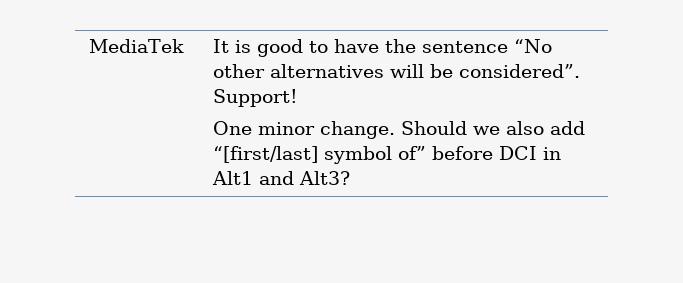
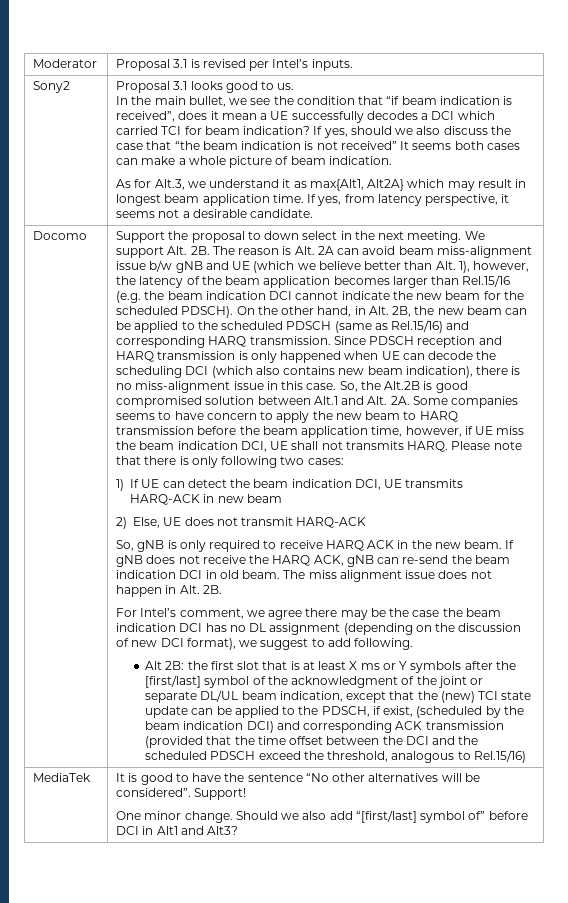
+ Moderator | Proposal 3.1 is revised per Intel’s inputs.
+ Sony2 | Proposal 3.1 looks good to us.
+ In the main bullet, we see the condition that “if beam indication is received”, does it mean a UE successfully decodes a DCI which carried TCI for beam indication? If yes, should we also discuss the case that “the beam indication is not received” It seems both cases can make a whole picture of beam indication.
+ As for Alt.3, we understand it as max{Alt1, Alt2A} which may result in longest beam application time. If yes, from latency perspective, it seems not a desirable candidate.
+ Docomo | Support the proposal to down select in the next meeting. We support Alt. 2B. The reason is Alt. 2A can avoid beam miss-alignment issue b/w gNB and UE (which we believe better than Alt. 1), however, the latency of the beam application becomes larger than Rel.15/16 (e.g. the beam indication DCI cannot indicate the new beam for the scheduled PDSCH). On the other hand, in Alt. 2B, the new beam can be applied to the scheduled PDSCH (same as Rel.15/16) and corresponding HARQ transmission. Since PDSCH reception and HARQ transmission is only happened when UE can decode the scheduling DCI (which also contains new beam indication), there is no miss-alignment issue in this case. So, the Alt.2B is good compromised solution between Alt.1 and Alt. 2A. Some companies seems to have concern to apply the new beam to HARQ transmission before the beam application time, however, if UE miss the beam indication DCI, UE shall not transmits HARQ. Please note that there is only following two cases:
+ 1) If UE can detect the beam indication DCI, UE transmits HARQ-ACK in new beam
+ 2) Else, UE does not transmit HARQ-ACK
+ So, gNB is only required to receive HARQ ACK in the new beam. If gNB does not receive the HARQ ACK, gNB can re-send the beam indication DCI in old beam. The miss alignment issue does not happen in Alt. 2B.
+ For Intel’s comment, we agree there may be the case the beam indication DCI has no DL assignment (depending on the discussion of new DCI format), we suggest to add following.
+ Alt 2B: the first slot that is at least X ms or Y symbols after the [first/last] symbol of the acknowledgment of the joint or separate DL/UL beam indication, except that the (new) TCI state update can be applied to the PDSCH, if exist, (scheduled by the beam indication DCI) and corresponding ACK transmission (provided that the time offset between the DCI and the scheduled PDSCH exceed the threshold, analogous to Rel.15/16)

